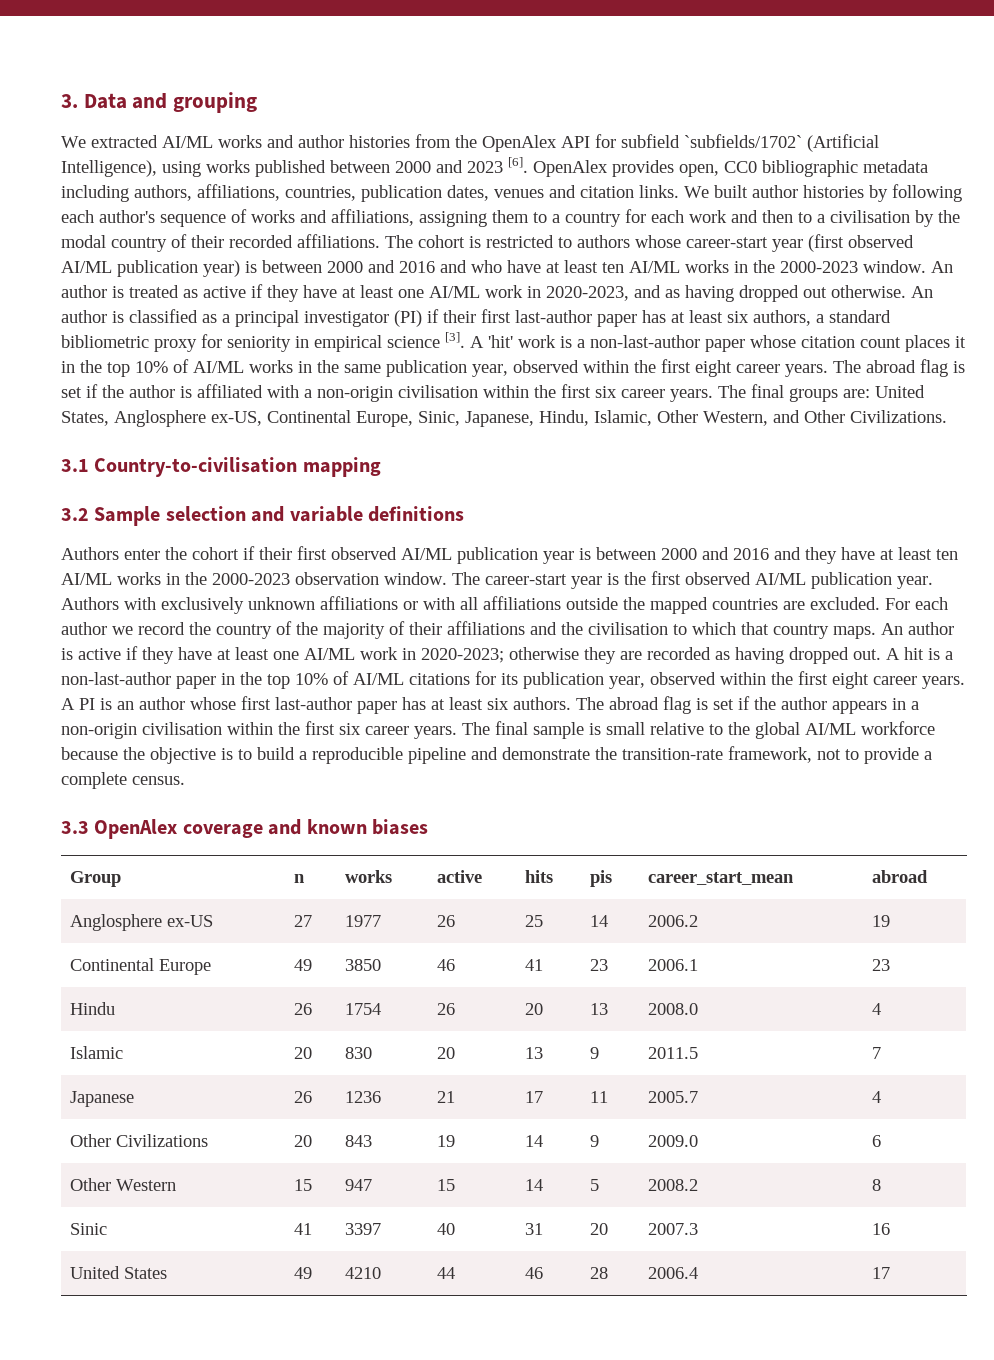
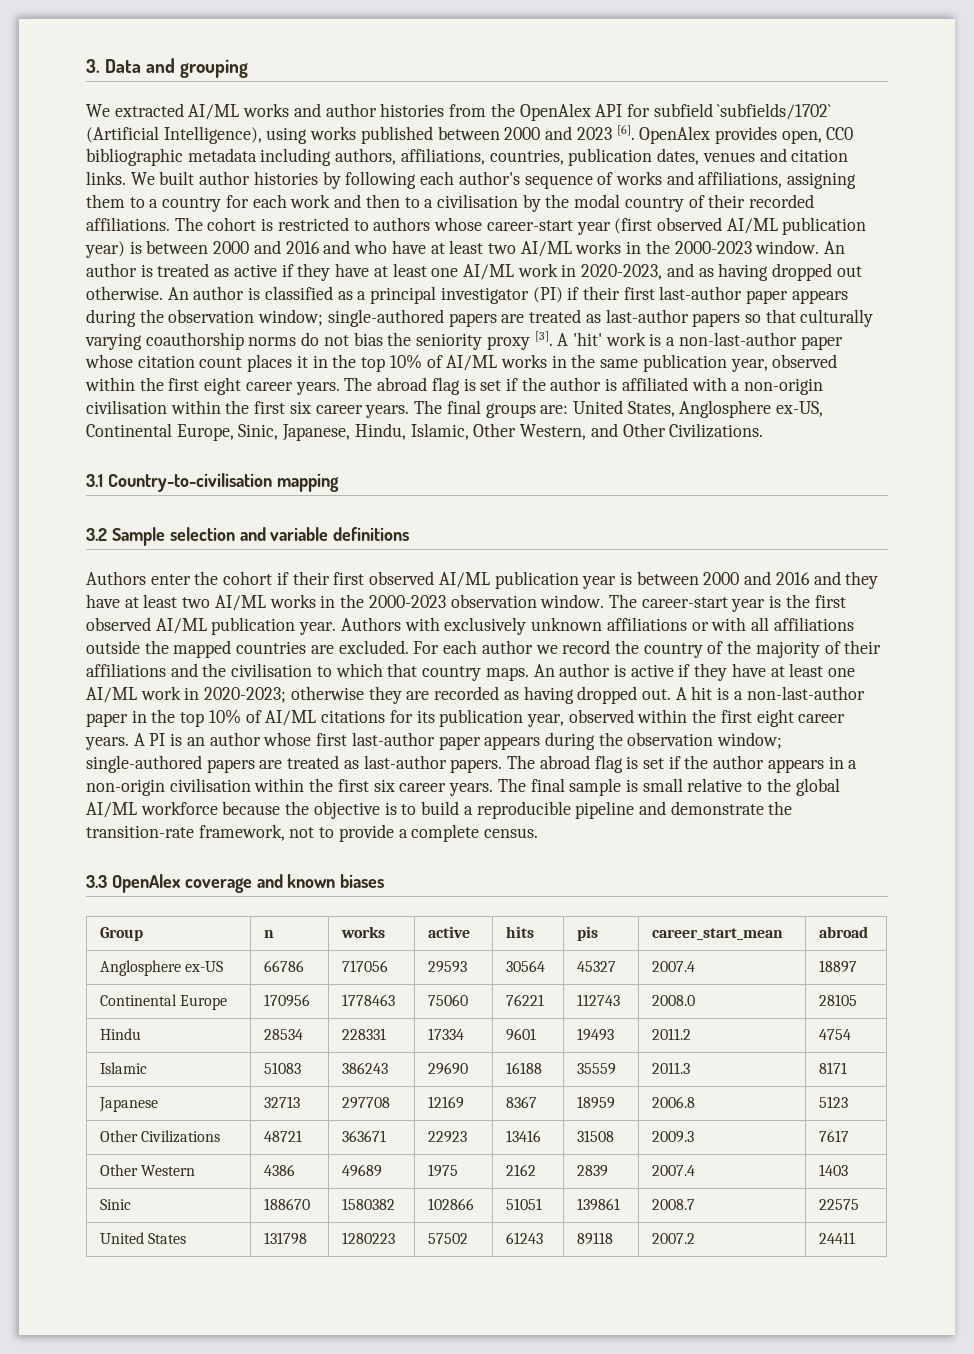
- The cohort is restricted to authors whose career-start year (first observed AI/ML publication year) is between 2000 and 2016 and who have at least ten AI/ML works in the 2000-2023 window.
+ The cohort is restricted to authors whose career-start year (first observed AI/ML publication year) is between 2000 and 2016 and who have at least two AI/ML works in the 2000-2023 window.
- An author is classified as a principal investigator (PI) if their first last-author paper has at least six authors, a standard bibliometric proxy for seniority in empirical science [3].
+ An author is classified as a principal investigator (PI) if their first last-author paper appears during the observation window; single-authored papers are treated as last-author papers so that culturally varying coauthorship norms do not bias the seniority proxy [3].
- Authors enter the cohort if their first observed AI/ML publication year is between 2000 and 2016 and they have at least ten AI/ML works in the 2000-2023 observation window.
+ Authors enter the cohort if their first observed AI/ML publication year is between 2000 and 2016 and they have at least two AI/ML works in the 2000-2023 observation window.
- A PI is an author whose first last-author paper has at least six authors.
+ A PI is an author whose first last-author paper appears during the observation window; single-authored papers are treated as last-author papers.
- Anglosphere ex-US | 27 | 1977 | 26 | 25 | 14 | 2006.2 | 19
- Continental Europe | 49 | 3850 | 46 | 41 | 23 | 2006.1 | 23
- Hindu | 26 | 1754 | 26 | 20 | 13 | 2008.0 | 4
- Islamic | 20 | 830 | 20 | 13 | 9 | 2011.5 | 7
- Japanese | 26 | 1236 | 21 | 17 | 11 | 2005.7 | 4
- Other Civilizations | 20 | 843 | 19 | 14 | 9 | 2009.0 | 6
- Other Western | 15 | 947 | 15 | 14 | 5 | 2008.2 | 8
- Sinic | 41 | 3397 | 40 | 31 | 20 | 2007.3 | 16
- United States | 49 | 4210 | 44 | 46 | 28 | 2006.4 | 17
+ Anglosphere ex-US | 66786 | 717056 | 29593 | 30564 | 45327 | 2007.4 | 18897
+ Continental Europe | 170956 | 1778463 | 75060 | 76221 | 112743 | 2008.0 | 28105
+ Hindu | 28534 | 228331 | 17334 | 9601 | 19493 | 2011.2 | 4754
+ Islamic | 51083 | 386243 | 29690 | 16188 | 35559 | 2011.3 | 8171
+ Japanese | 32713 | 297708 | 12169 | 8367 | 18959 | 2006.8 | 5123
+ Other Civilizations | 48721 | 363671 | 22923 | 13416 | 31508 | 2009.3 | 7617
+ Other Western | 4386 | 49689 | 1975 | 2162 | 2839 | 2007.4 | 1403
+ Sinic | 188670 | 1580382 | 102866 | 51051 | 139861 | 2008.7 | 22575
+ United States | 131798 | 1280223 | 57502 | 61243 | 89118 | 2007.2 | 24411

